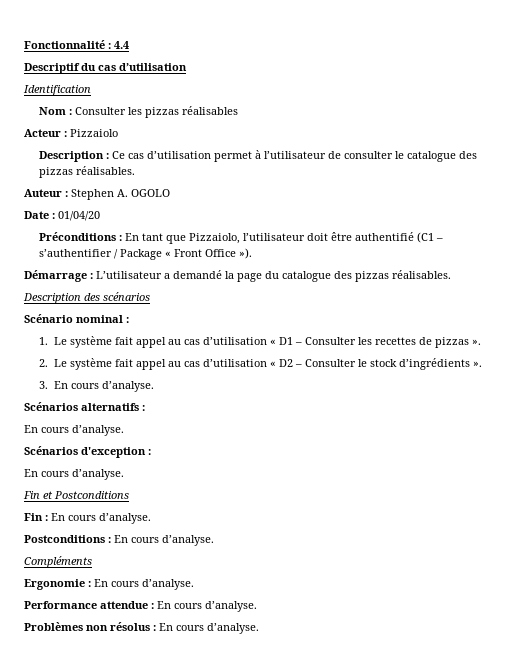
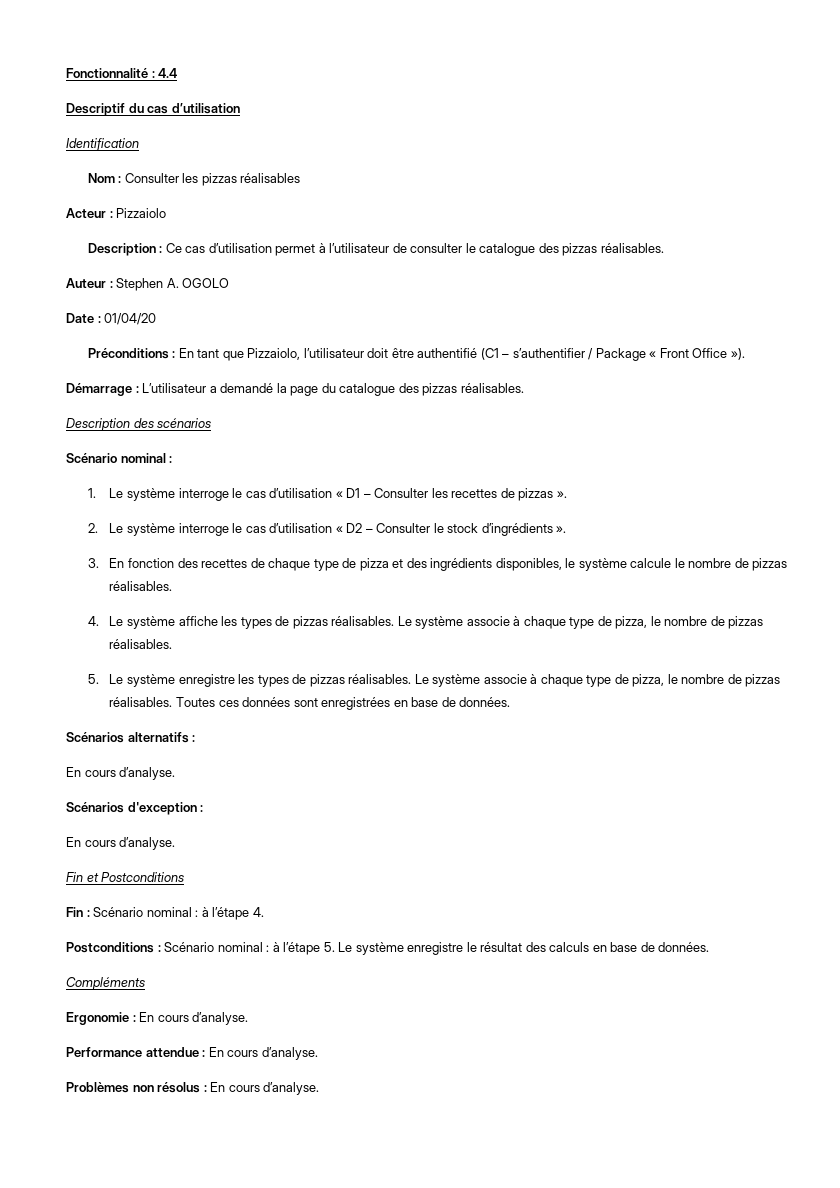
- 1. Le système fait appel au cas d’utilisation « D1 – Consulter les recettes de pizzas ».
+ 1. Le système interroge le cas d’utilisation « D1 – Consulter les recettes de pizzas ».
- 2. Le système fait appel au cas d’utilisation « D2 – Consulter le stock d’ingrédients ».
+ 2. Le système interroge le cas d’utilisation « D2 – Consulter le stock d’ingrédients ».
- 3. En cours d’analyse.
+ 3. En fonction des recettes de chaque type de pizza et des ingrédients disponibles, le système calcule le nombre de pizzas réalisables.
+ 4. Le système affiche les types de pizzas réalisables. Le système associe à chaque type de pizza, le nombre de pizzas réalisables.
+ 5. Le système enregistre les types de pizzas réalisables. Le système associe à chaque type de pizza, le nombre de pizzas réalisables. Toutes ces données sont enregistrées en base de données.
- Fin : En cours d’analyse.
- Postconditions : En cours d’analyse.
+ Fin : Scénario nominal : à l’étape 4.
+ Postconditions : Scénario nominal : à l’étape 5. Le système enregistre le résultat des calculs en base de données.

